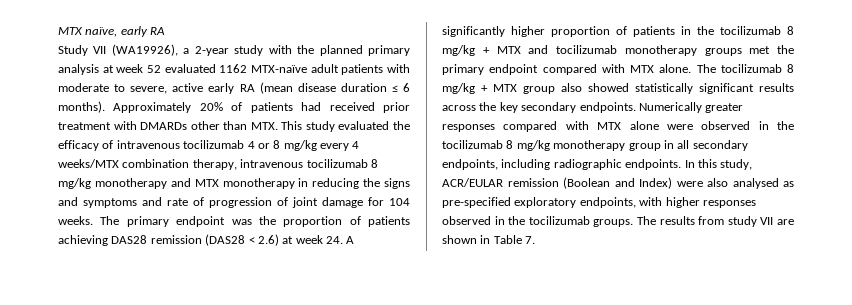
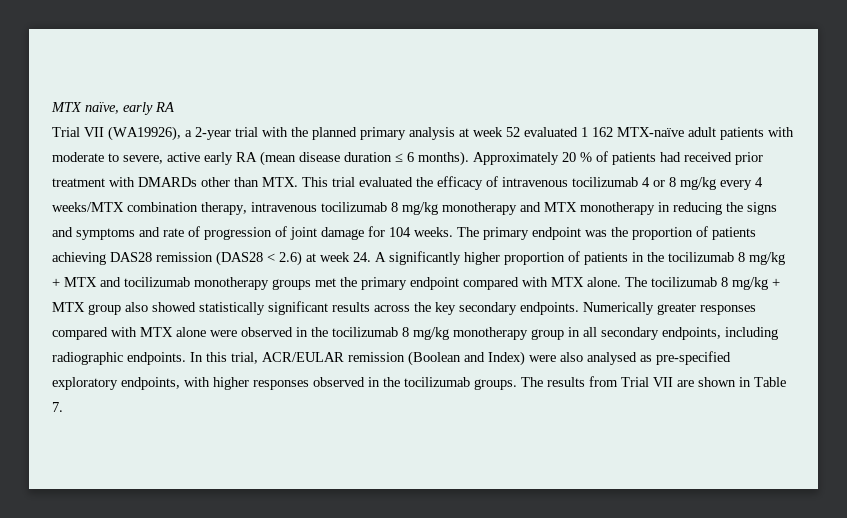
- Study VII (WA19926), a 2-year study with the planned primary analysis at week 52 evaluated 1162 MTX-naïve adult patients with moderate to severe, active early RA (mean disease duration ≤ 6 months).
+ Trial VII (WA19926), a 2-year trial with the planned primary analysis at week 52 evaluated 1 162 MTX-naïve adult patients with moderate to severe, active early RA (mean disease duration ≤ 6 months).
- Approximately 20% of patients had received prior treatment with DMARDs other than MTX. This study evaluated the efficacy of intravenous tocilizumab 4 or 8 mg/kg every 4 weeks/MTX combination therapy, intravenous tocilizumab 8 mg/kg monotherapy and MTX monotherapy in reducing the signs and symptoms and rate of progression of joint damage for 104 weeks.
+ Approximately 20 % of patients had received prior treatment with DMARDs other than MTX. This trial evaluated the efficacy of intravenous tocilizumab 4 or 8 mg/kg every 4 weeks/MTX combination therapy, intravenous tocilizumab 8 mg/kg monotherapy and MTX monotherapy in reducing the signs and symptoms and rate of progression of joint damage for 104 weeks.
- In this study, ACR/EULAR remission (Boolean and Index) were also analysed as pre-specified exploratory endpoints, with higher responses observed in the tocilizumab groups.
+ In this trial, ACR/EULAR remission (Boolean and Index) were also analysed as pre-specified exploratory endpoints, with higher responses observed in the tocilizumab groups.
- The results from study VII are shown in Table 7.
+ The results from Trial VII are shown in Table 7.

